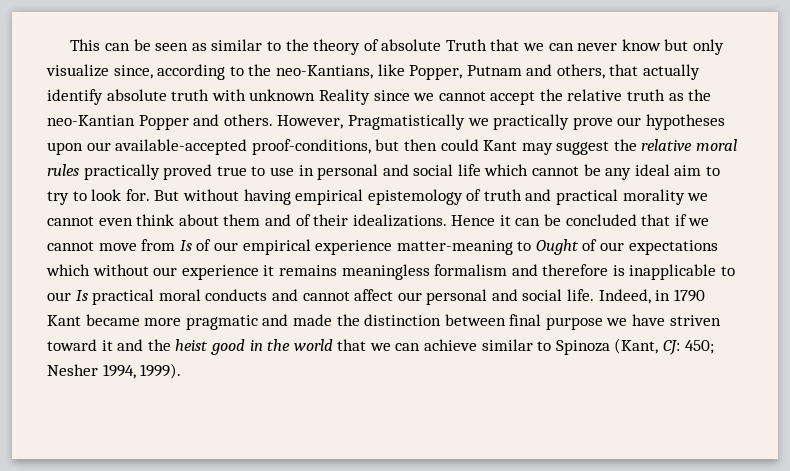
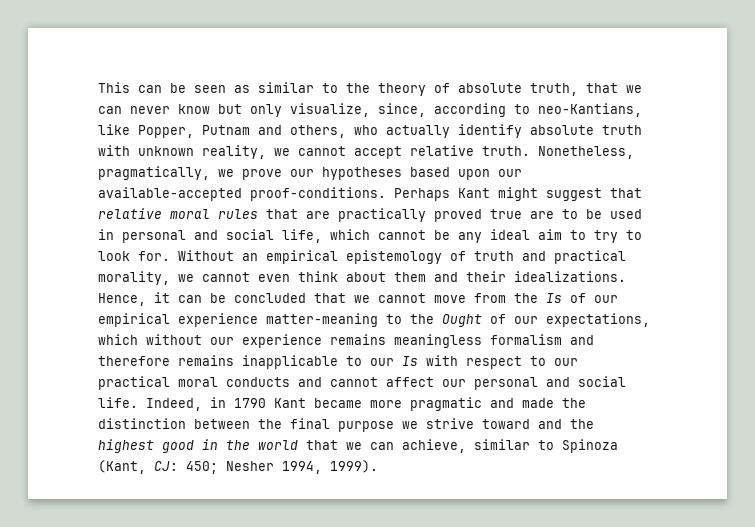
- This can be seen as similar to the theory of absolute Truth that we can never know but only visualize since, according to the neo-Kantians, like Popper, Putnam and others, that actually identify absolute truth with unknown Reality since we cannot accept the relative truth as the neo-Kantian Popper and others. However, Pragmatistically we practically prove our hypotheses upon our available-accepted proof-conditions, but then could Kant may suggest the relative moral rules practically proved true to use in personal and social life which cannot be any ideal aim to try to look for.
+ This can be seen as similar to the theory of absolute truth, that we can never know but only visualize, since, according to neo-Kantians, like Popper, Putnam and others, who actually identify absolute truth with unknown reality, we cannot accept relative truth. Nonetheless, pragmatically, we prove our hypotheses based upon our available-accepted proof-conditions. Perhaps Kant might suggest that relative moral rules that are practically proved true are to be used in personal and social life, which cannot be any ideal aim to try to look for.
- But without having empirical epistemology of truth and practical morality we cannot even think about them and of their idealizations.
+ Without an empirical epistemology of truth and practical morality, we cannot even think about them and their idealizations.
- Hence it can be concluded that if we cannot move from Is of our empirical experience matter-meaning to Ought of our expectations which without our experience it remains meaningless formalism and therefore is inapplicable to our Is practical moral conducts and cannot affect our personal and social life.
+ Hence, it can be concluded that we cannot move from the Is of our empirical experience matter-meaning to the Ought of our expectations, which without our experience remains meaningless formalism and therefore remains inapplicable to our Is with respect to our practical moral conducts and cannot affect our personal and social life.
- Indeed, in 1790 Kant became more pragmatic and made the distinction between final purpose we have striven toward it and the heist good in the world that we can achieve similar to Spinoza (Kant, CJ: 450; Nesher 1994, 1999).
+ Indeed, in 1790 Kant became more pragmatic and made the distinction between the final purpose we strive toward and the highest good in the world that we can achieve, similar to Spinoza (Kant, CJ: 450; Nesher 1994, 1999).

